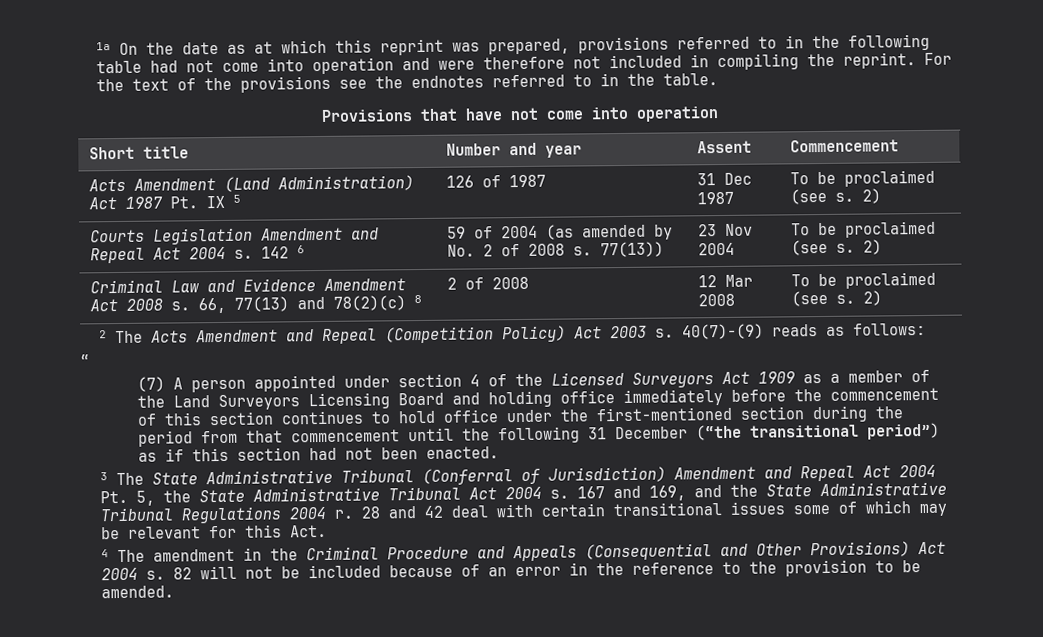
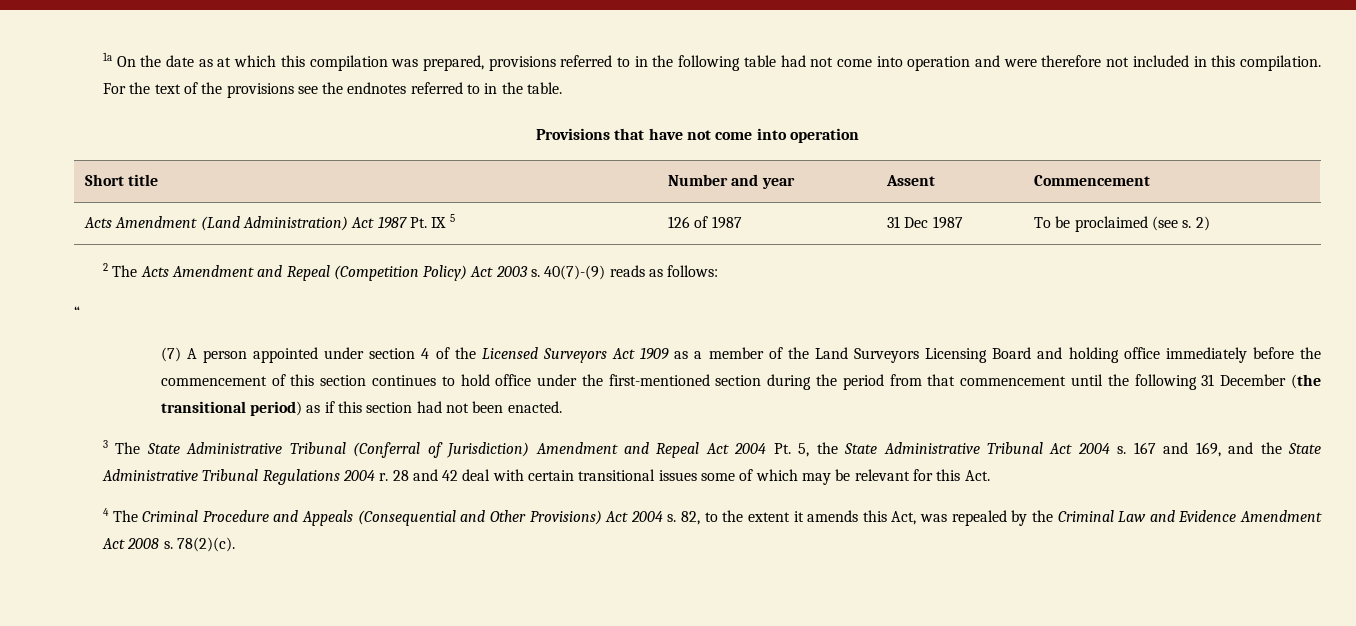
- 1a On the date as at which this reprint was prepared, provisions referred to in the following table had not come into operation and were therefore not included in compiling the reprint.
+ 1a On the date as at which this compilation was prepared, provisions referred to in the following table had not come into operation and were therefore not included in this compilation.
- Courts Legislation Amendment and Repeal Act 2004 s. 142 6 | 59 of 2004 (as amended by No. 2 of 2008 s. 77(13)) | 23 Nov 2004 | To be proclaimed (see s. 2)
- Criminal Law and Evidence Amendment Act 2008 s. 66, 77(13) and 78(2)(c) 8 | 2 of 2008 | 12 Mar 2008 | To be proclaimed (see s. 2)
- (7) A person appointed under section 4 of the Licensed Surveyors Act 1909 as a member of the Land Surveyors Licensing Board and holding office immediately before the commencement of this section continues to hold office under the first-mentioned section during the period from that commencement until the following 31 December (“the transitional period”) as if this section had not been enacted.
+ (7) A person appointed under section 4 of the Licensed Surveyors Act 1909 as a member of the Land Surveyors Licensing Board and holding office immediately before the commencement of this section continues to hold office under the first-mentioned section during the period from that commencement until the following 31 December (the transitional period) as if this section had not been enacted.
- 4 The amendment in the Criminal Procedure and Appeals (Consequential and Other Provisions) Act 2004 s.
+ 4 The Criminal Procedure and Appeals (Consequential and Other Provisions) Act 2004 s.
- 82 will not be included because of an error in the reference to the provision to be amended.
+ 82, to the extent it amends this Act, was repealed by the Criminal Law and Evidence Amendment Act 2008 s. 78(2)(c).

